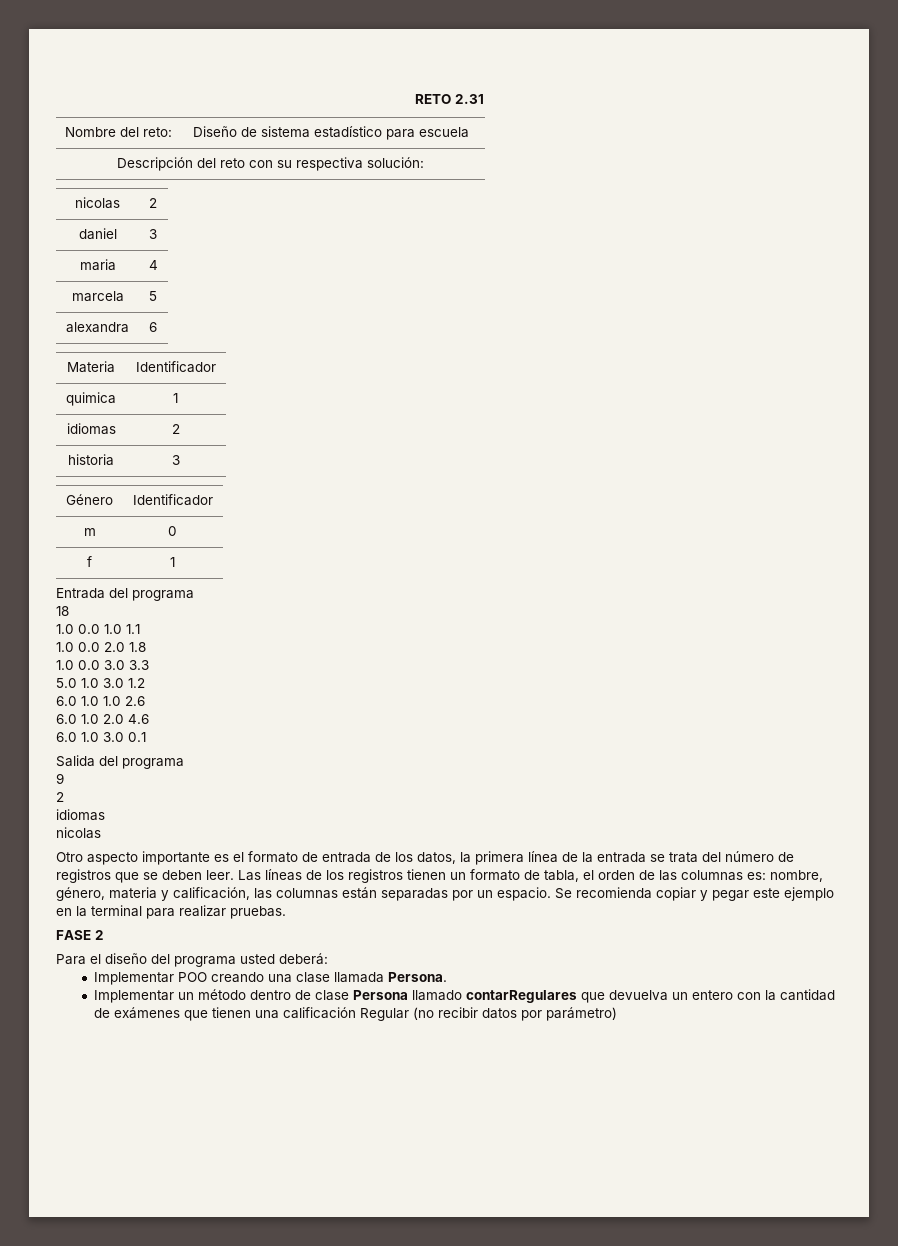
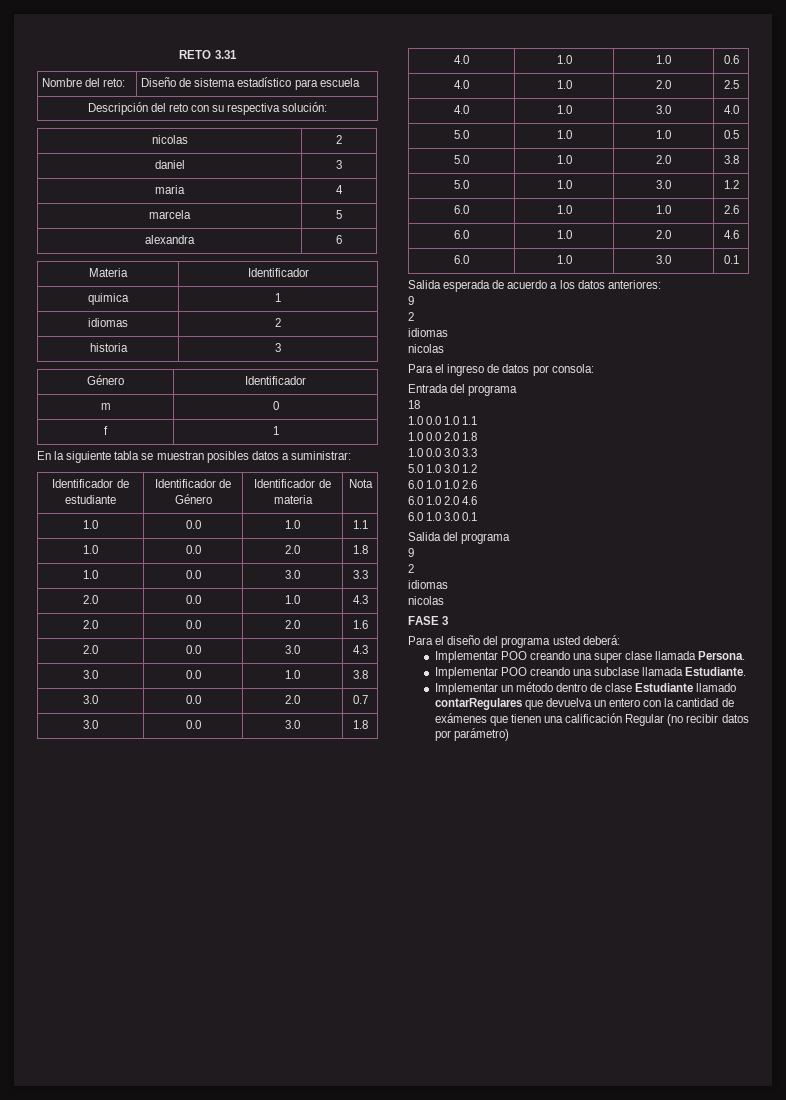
- RETO 2.31
+ RETO 3.31
+ En la siguiente tabla se muestran posibles datos a suministrar:
+ Identificador de estudiante | Identificador de Género | Identificador de materia | Nota
+ 1.0 | 0.0 | 1.0 | 1.1
+ 1.0 | 0.0 | 2.0 | 1.8
+ 1.0 | 0.0 | 3.0 | 3.3
+ 2.0 | 0.0 | 1.0 | 4.3
+ 2.0 | 0.0 | 2.0 | 1.6
+ 2.0 | 0.0 | 3.0 | 4.3
+ 3.0 | 0.0 | 1.0 | 3.8
+ 3.0 | 0.0 | 2.0 | 0.7
+ 3.0 | 0.0 | 3.0 | 1.8
+ 4.0 | 1.0 | 1.0 | 0.6
+ 4.0 | 1.0 | 2.0 | 2.5
+ 4.0 | 1.0 | 3.0 | 4.0
+ 5.0 | 1.0 | 1.0 | 0.5
+ 5.0 | 1.0 | 2.0 | 3.8
+ 5.0 | 1.0 | 3.0 | 1.2
+ 6.0 | 1.0 | 1.0 | 2.6
+ 6.0 | 1.0 | 2.0 | 4.6
+ 6.0 | 1.0 | 3.0 | 0.1
+ Salida esperada de acuerdo a los datos anteriores:
+ 9
+ 2
+ idiomas
+ nicolas
+ Para el ingreso de datos por consola:
- Otro aspecto importante es el formato de entrada de los datos, la primera línea de la entrada se trata del número de registros que se deben leer. Las líneas de los registros tienen un formato de tabla, el orden de las columnas es: nombre, género, materia y calificación, las columnas están separadas por un espacio. Se recomienda copiar y pegar este ejemplo en la terminal para realizar pruebas.
- FASE 2
+ FASE 3
- Implementar POO creando una clase llamada Persona.
+ Implementar POO creando una super clase llamada Persona.
+ Implementar POO creando una subclase llamada Estudiante.
- Implementar un método dentro de clase Persona llamado contarRegulares que devuelva un entero con la cantidad de exámenes que tienen una calificación Regular (no recibir datos por parámetro)
+ Implementar un método dentro de clase Estudiante llamado contarRegulares que devuelva un entero con la cantidad de exámenes que tienen una calificación Regular (no recibir datos por parámetro)

